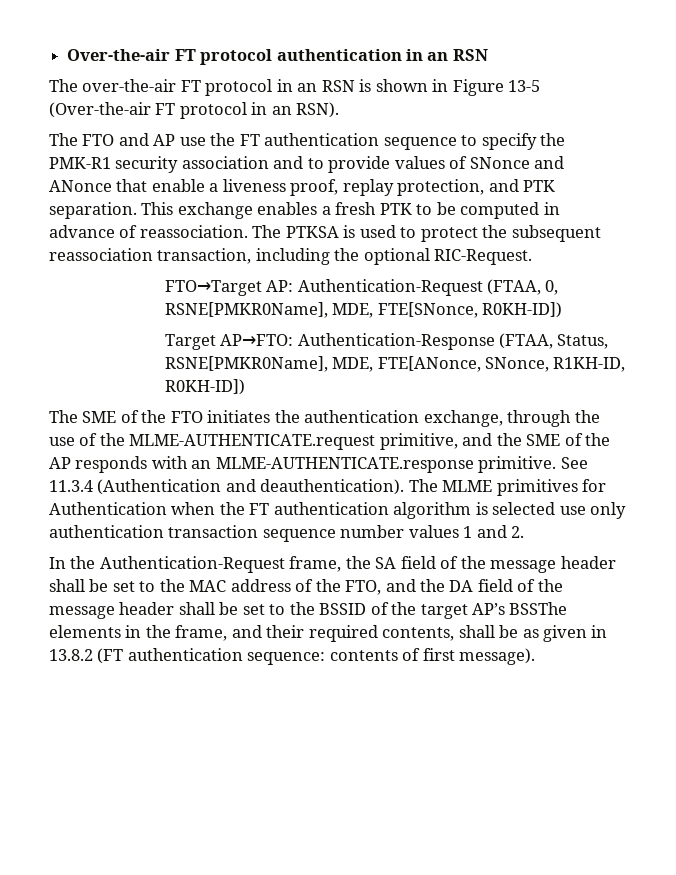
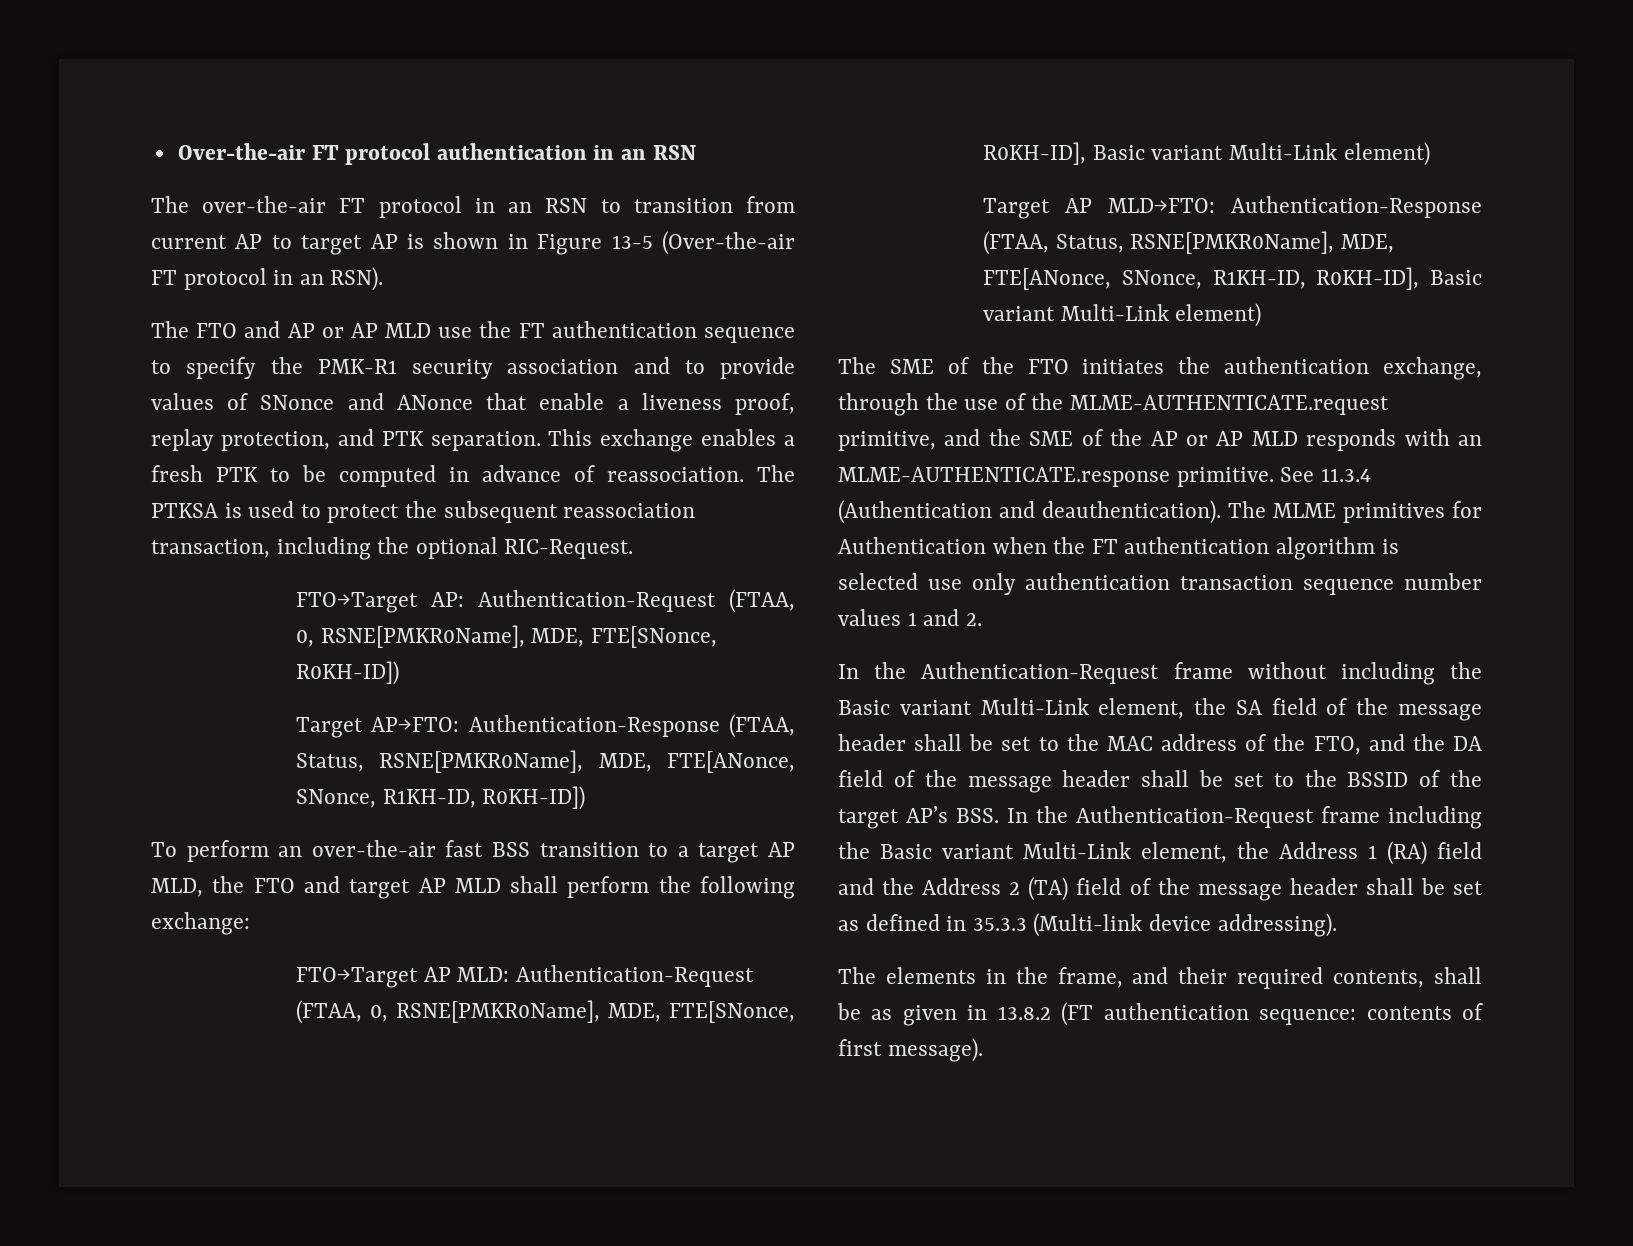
- The over-the-air FT protocol in an RSN is shown in Figure 13-5 (Over-the-air FT protocol in an RSN).
+ The over-the-air FT protocol in an RSN to transition from current AP to target AP is shown in Figure 13-5 (Over-the-air FT protocol in an RSN).
- The FTO and AP use the FT authentication sequence to specify the PMK-R1 security association and to provide values of SNonce and ANonce that enable a liveness proof, replay protection, and PTK separation.
+ The FTO and AP or AP MLD use the FT authentication sequence to specify the PMK-R1 security association and to provide values of SNonce and ANonce that enable a liveness proof, replay protection, and PTK separation.
+ To perform an over-the-air fast BSS transition to a target AP MLD, the FTO and target AP MLD shall perform the following exchange:
+ FTO→Target AP MLD: Authentication-Request (FTAA, 0, RSNE[PMKR0Name], MDE, FTE[SNonce, R0KH-ID], Basic variant Multi-Link element)
+ Target AP MLD→FTO: Authentication-Response (FTAA, Status, RSNE[PMKR0Name], MDE, FTE[ANonce, SNonce, R1KH-ID, R0KH-ID], Basic variant Multi-Link element)
- The SME of the FTO initiates the authentication exchange, through the use of the MLME-AUTHENTICATE.request primitive, and the SME of the AP responds with an MLME-AUTHENTICATE.response primitive.
+ The SME of the FTO initiates the authentication exchange, through the use of the MLME-AUTHENTICATE.request primitive, and the SME of the AP or AP MLD responds with an MLME-AUTHENTICATE.response primitive.
- In the Authentication-Request frame, the SA field of the message header shall be set to the MAC address of the FTO, and the DA field of the message header shall be set to the BSSID of the target AP’s BSSThe elements in the frame, and their required contents, shall be as given in 13.8.2 (FT authentication sequence: contents of first message).
+ In the Authentication-Request frame without including the Basic variant Multi-Link element, the SA field of the message header shall be set to the MAC address of the FTO, and the DA field of the message header shall be set to the BSSID of the target AP’s BSS. In the Authentication-Request frame including the Basic variant Multi-Link element, the Address 1 (RA) field and the Address 2 (TA) field of the message header shall be set as defined in 35.3.3 (Multi-link device addressing).
+ The elements in the frame, and their required contents, shall be as given in 13.8.2 (FT authentication sequence: contents of first message).

